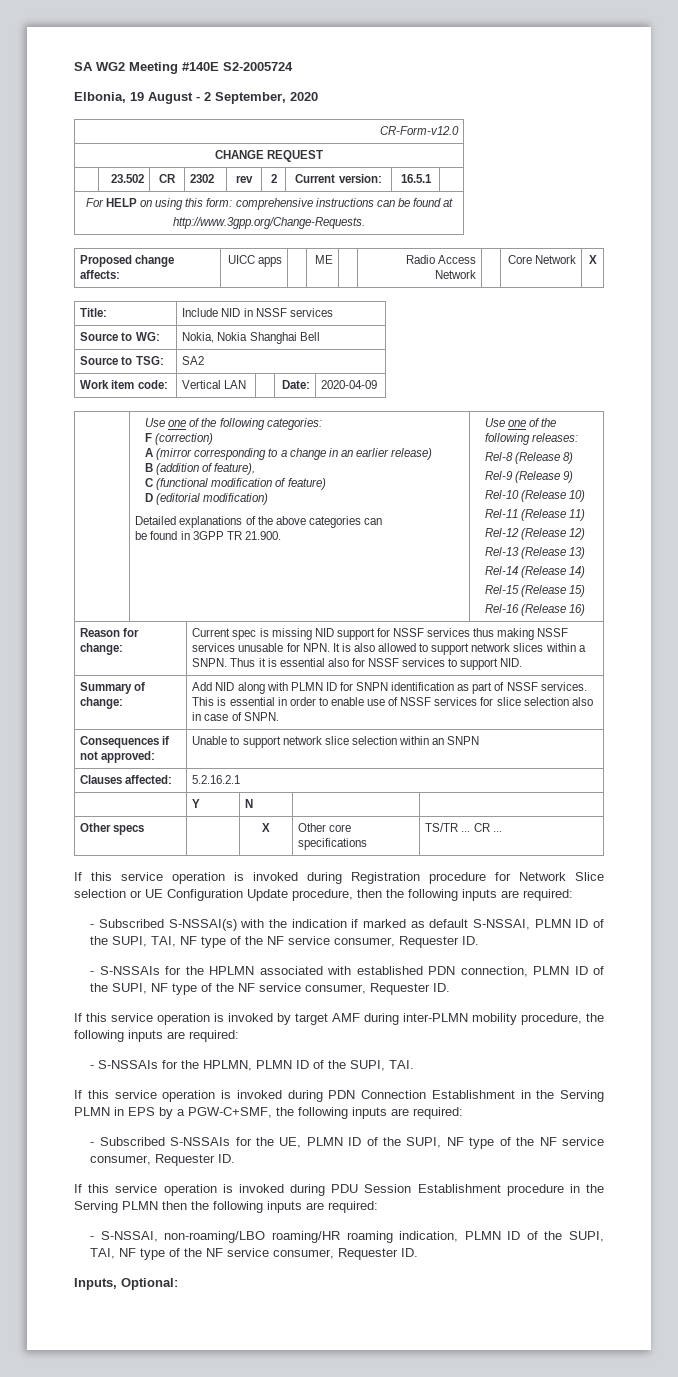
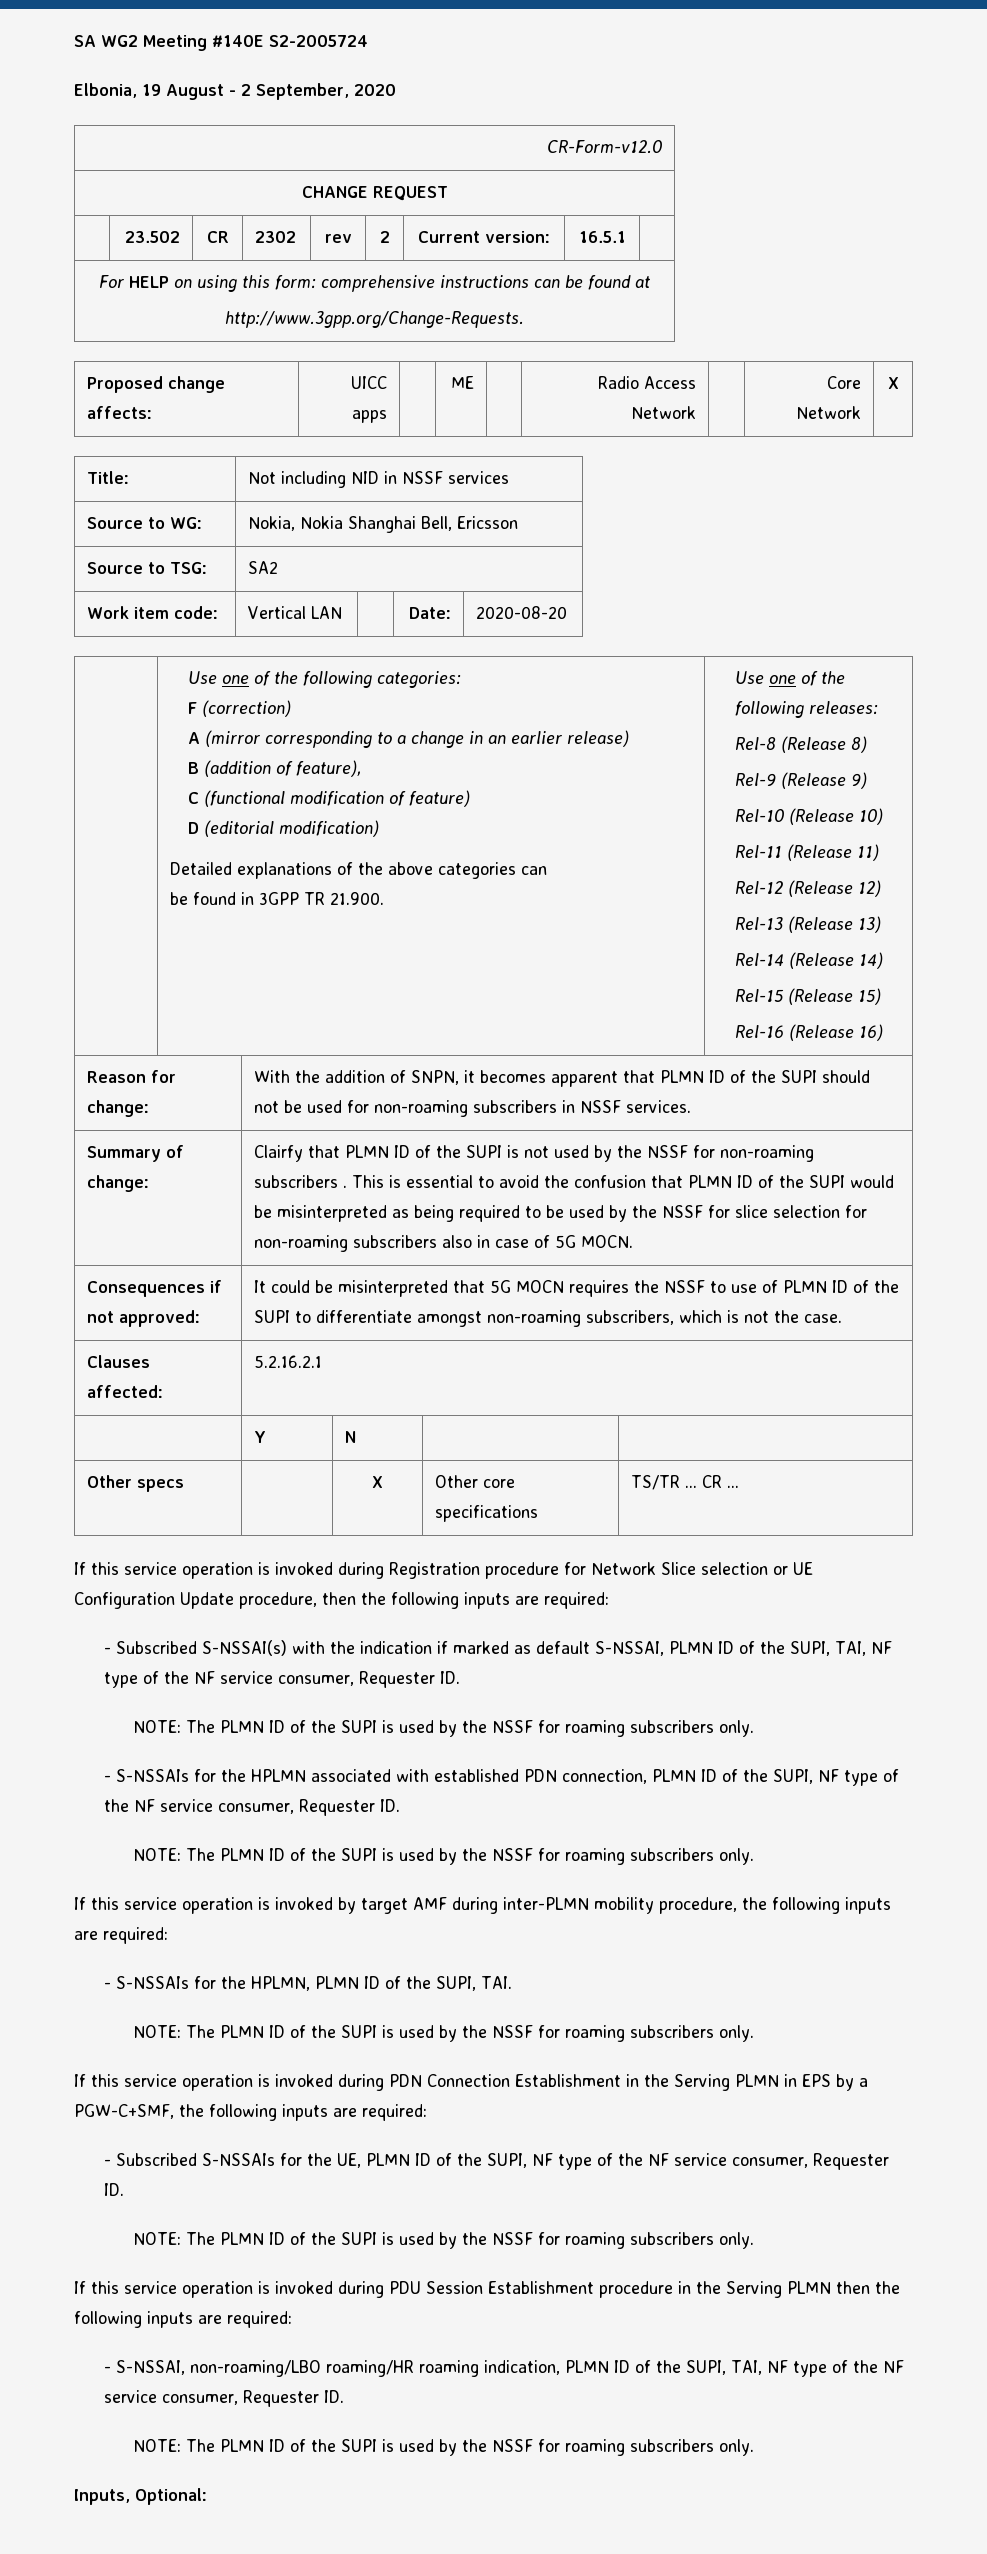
- Title: | Include NID in NSSF services
+ Title: | Not including NID in NSSF services
- Source to WG: | Nokia, Nokia Shanghai Bell
+ Source to WG: | Nokia, Nokia Shanghai Bell, Ericsson
- Work item code: | Vertical LAN | | Date: | 2020-04-09
+ Work item code: | Vertical LAN | | Date: | 2020-08-20
- Current spec is missing NID support for NSSF services thus making NSSF services unusable for NPN. It is also allowed to support network slices within a SNPN. Thus it is essential also for NSSF services to support NID.
- Summary of change: | Add NID along with PLMN ID for SNPN identification as part of NSSF services. This is essential in order to enable use of NSSF services for slice selection also in case of SNPN.
+ With the addition of SNPN, it becomes apparent that PLMN ID of the SUPI should not be used for non-roaming subscribers in NSSF services.
+ Summary of change: | Clairfy that PLMN ID of the SUPI is not used by the NSSF for non-roaming subscribers . This is essential to avoid the confusion that PLMN ID of the SUPI would be misinterpreted as being required to be used by the NSSF for slice selection for non-roaming subscribers also in case of 5G MOCN.
- Consequences if not approved: | Unable to support network slice selection within an SNPN
+ Consequences if not approved: | It could be misinterpreted that 5G MOCN requires the NSSF to use of PLMN ID of the SUPI to differentiate amongst non-roaming subscribers, which is not the case.
  - Subscribed S-NSSAI(s) with the indication if marked as default S-NSSAI, PLMN ID of the SUPI, TAI, NF type of the NF service consumer, Requester ID.
+ NOTE: The PLMN ID of the SUPI is used by the NSSF for roaming subscribers only.
  - S-NSSAIs for the HPLMN associated with established PDN connection, PLMN ID of the SUPI, NF type of the NF service consumer, Requester ID.
+ NOTE: The PLMN ID of the SUPI is used by the NSSF for roaming subscribers only.
  - S-NSSAIs for the HPLMN, PLMN ID of the SUPI, TAI.
+ NOTE: The PLMN ID of the SUPI is used by the NSSF for roaming subscribers only.
  - Subscribed S-NSSAIs for the UE, PLMN ID of the SUPI, NF type of the NF service consumer, Requester ID.
+ NOTE: The PLMN ID of the SUPI is used by the NSSF for roaming subscribers only.
  - S-NSSAI, non-roaming/LBO roaming/HR roaming indication, PLMN ID of the SUPI, TAI, NF type of the NF service consumer, Requester ID.
+ NOTE: The PLMN ID of the SUPI is used by the NSSF for roaming subscribers only.

